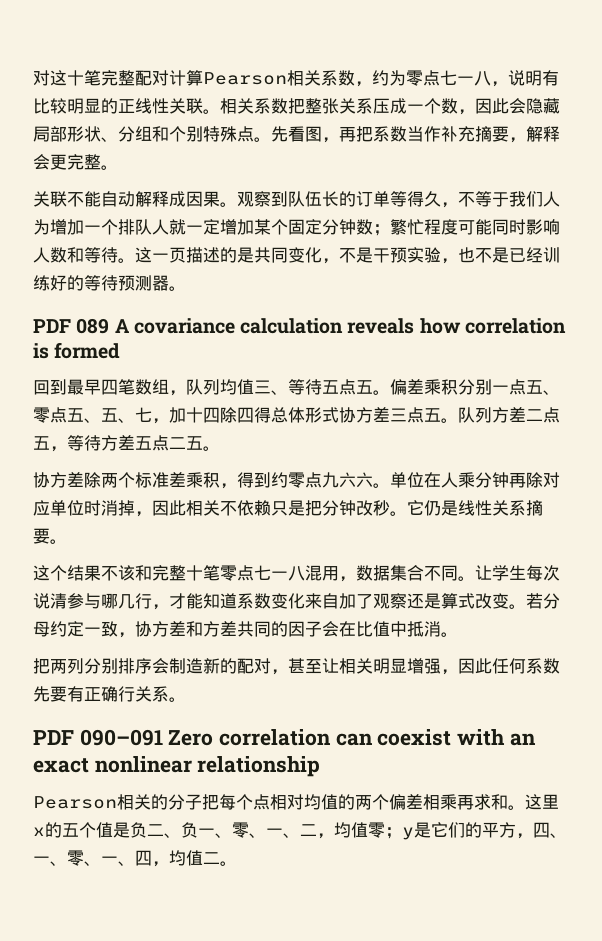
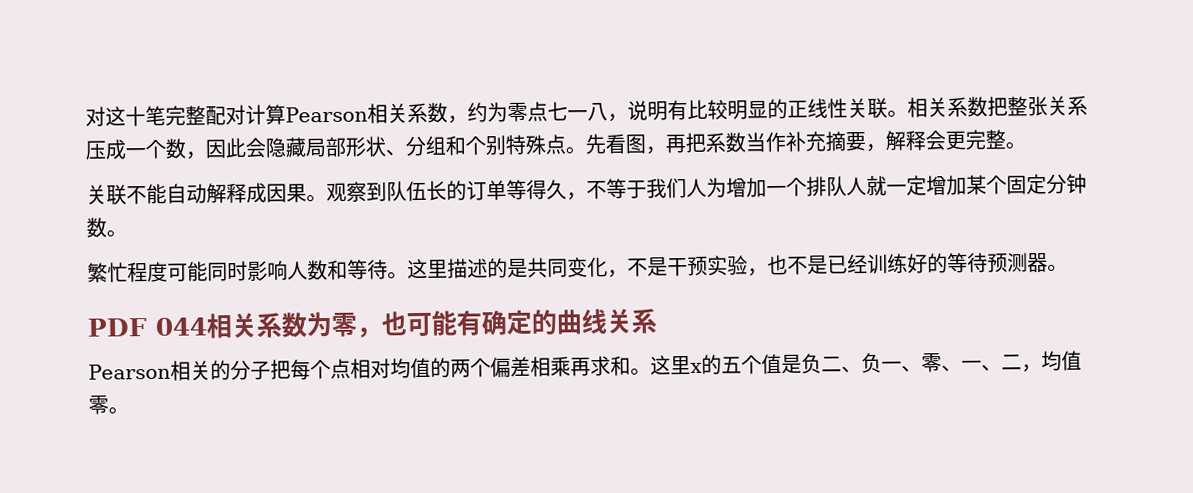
- 观察到队伍长的订单等得久，不等于我们人为增加一个排队人就一定增加某个固定分钟数；繁忙程度可能同时影响人数和等待。
+ 观察到队伍长的订单等得久，不等于我们人为增加一个排队人就一定增加某个固定分钟数。
+ 繁忙程度可能同时影响人数和等待。
- 这一页描述的是共同变化，不是干预实验，也不是已经训练好的等待预测器。
+ 这里描述的是共同变化，不是干预实验，也不是已经训练好的等待预测器。
- PDF 089 A covariance calculation reveals how correlation is formed
- 回到最早四笔数组，队列均值三、等待五点五。偏差乘积分别一点五、零点五、五、七，加十四除四得总体形式协方差三点五。队列方差二点五，等待方差五点二五。
- 协方差除两个标准差乘积，得到约零点九六六。单位在人乘分钟再除对应单位时消掉，因此相关不依赖只是把分钟改秒。它仍是线性关系摘要。
- 这个结果不该和完整十笔零点七一八混用，数据集合不同。让学生每次说清参与哪几行，才能知道系数变化来自加了观察还是算式改变。若分母约定一致，协方差和方差共同的因子会在比值中抵消。
- 把两列分别排序会制造新的配对，甚至让相关明显增强，因此任何系数先要有正确行关系。
- PDF 090–091 Zero correlation can coexist with an exact nonlinear relationship
+ PDF 044相关系数为零，也可能有确定的曲线关系
- 这里x的五个值是负二、负一、零、一、二，均值零；y是它们的平方，四、一、零、一、四，均值二。
+ 这里x的五个值是负二、负一、零、一、二，均值零。

